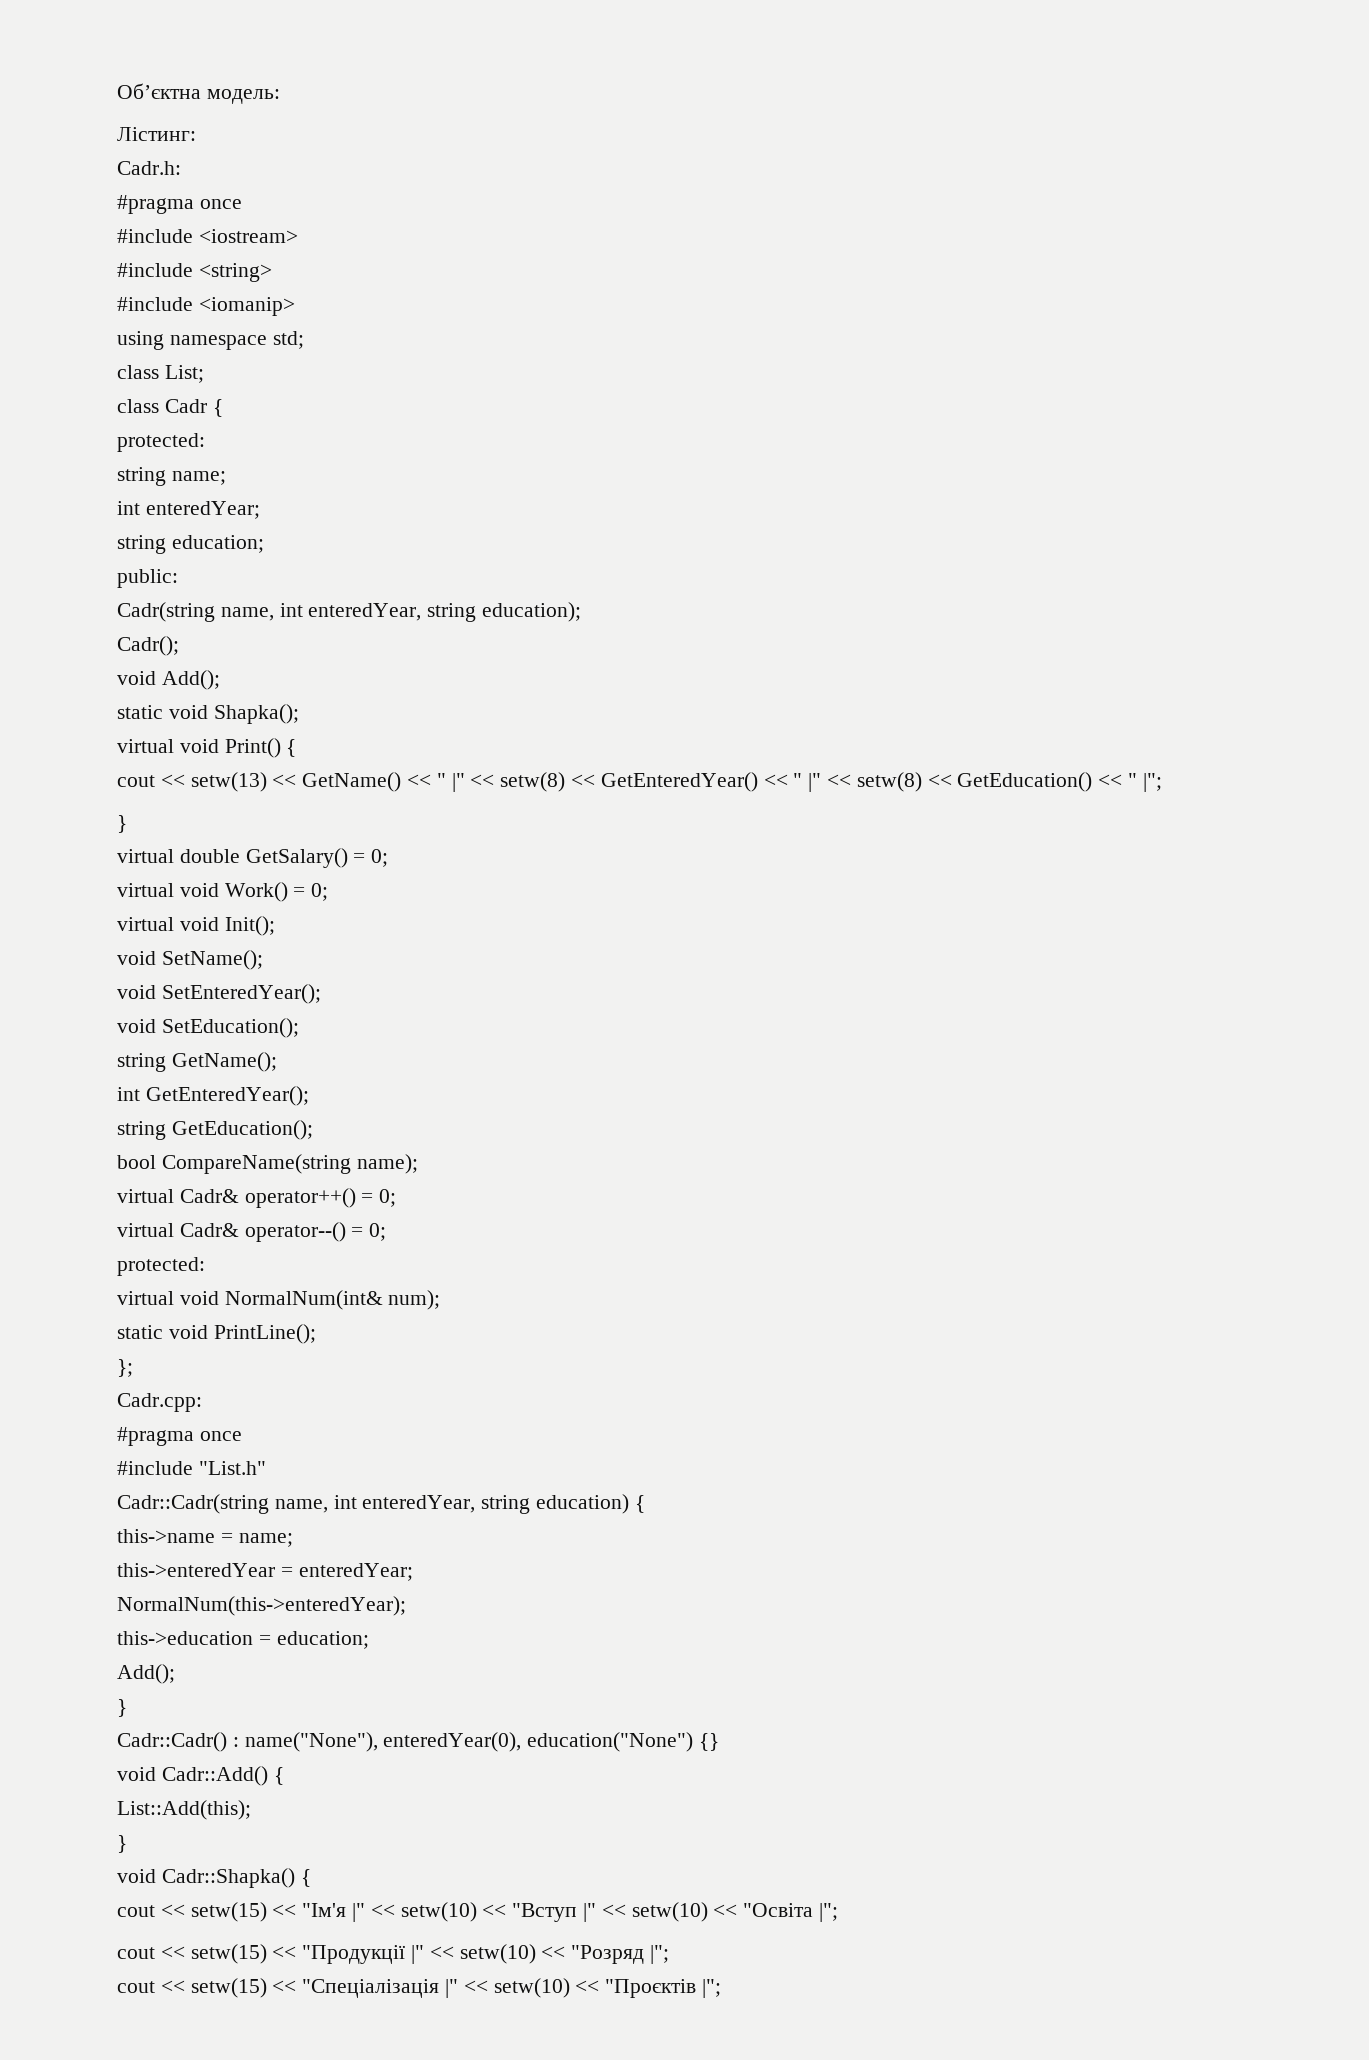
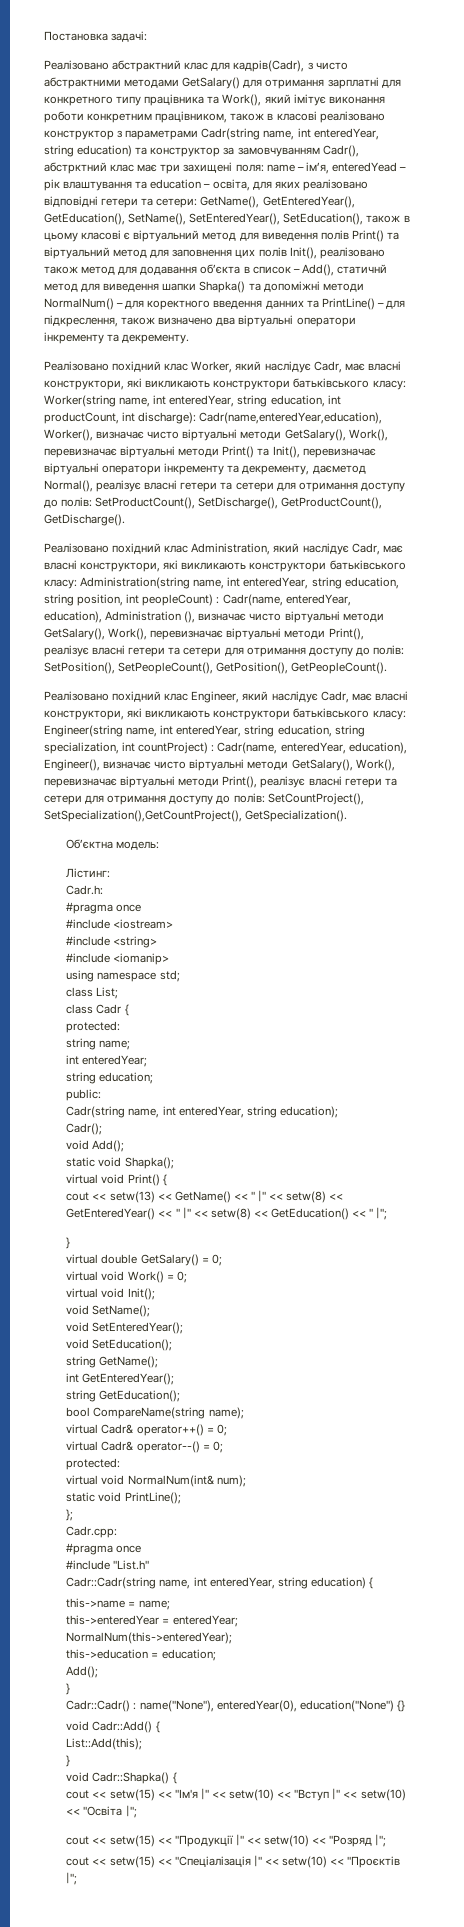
+ Постановка задачі:
+ Реалізовано абстрактний клас для кадрів(Cadr), з чисто абстрактними методами GetSalary() для отримання зарплатні для конкретного типу працівника та Work(), який імітує виконання роботи конкретним працівником, також в класові реалізовано конструктор з параметрами Cadr(string name, int enteredYear, string education) та конструктор за замовчуванням Cadr(), абстрктний клас має три захищені поля: name – ім’я, enteredYead – рік влаштування та education – освіта, для яких реалізовано відповідні гетери та сетери: GetName(), GetEnteredYear(), GetEducation(), SetName(), SetEnteredYear(), SetEducation(), також в цьому класові є віртуальний метод для виведення полів Print() та віртуальний метод для заповнення цих полів Init(), реалізовано також метод для додавання об’єкта в список – Add(), статичнй метод для виведення шапки Shapka() та допоміжні методи NormalNum() – для коректного введення данних та PrintLine() – для підкреслення, також визначено два віртуальні оператори інкременту та декременту.
+ Реалізовано похідний клас Worker, який наслідує Cadr, має власні конструктори, які викликають конструктори батьківського класу: Worker(string name, int enteredYear, string education, int productCount, int discharge): Cadr(name,enteredYear,education), Worker(), визначає чисто віртуальні методи GetSalary(), Work(), перевизначає віртуальні методи Print() та Init(), перевизначає віртуальні оператори інкременту та декременту, даєметод Normal(), реалізує власні гетери та сетери для отримання доступу до полів: SetProductCount(), SetDischarge(), GetProductCount(), GetDischarge().
+ Реалізовано похідний клас Administration, який наслідує Cadr, має власні конструктори, які викликають конструктори батьківського класу: Administration(string name, int enteredYear, string education, string position, int peopleCount) : Cadr(name, enteredYear, education), Administration (), визначає чисто віртуальні методи GetSalary(), Work(), перевизначає віртуальні методи Print(), реалізує власні гетери та сетери для отримання доступу до полів: SetPosition(), SetPeopleCount(), GetPosition(), GetPeopleCount().
+ Реалізовано похідний клас Engineer, який наслідує Cadr, має власні конструктори, які викликають конструктори батьківського класу: Engineer(string name, int enteredYear, string education, string specialization, int countProject) : Cadr(name, enteredYear, education), Engineer(), визначає чисто віртуальні методи GetSalary(), Work(), перевизначає віртуальні методи Print(), реалізує власні гетери та сетери для отримання доступу до полів: SetCountProject(), SetSpecialization(),GetCountProject(), GetSpecialization().

